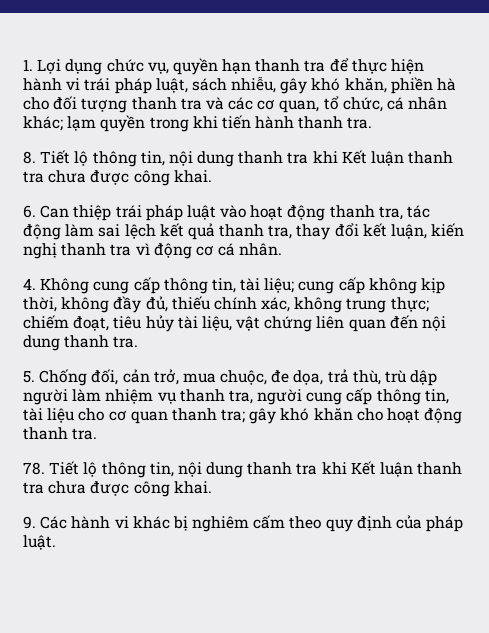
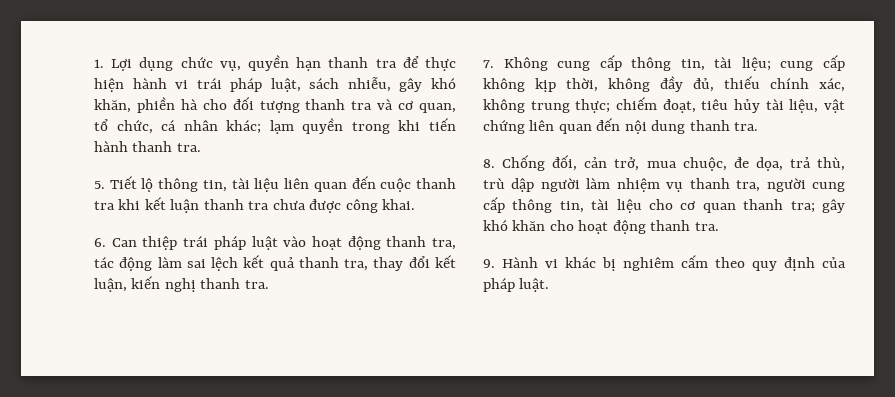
- 1. Lợi dụng chức vụ, quyền hạn thanh tra để thực hiện hành vi trái pháp luật, sách nhiễu, gây khó khăn, phiền hà cho đối tượng thanh tra và các cơ quan, tổ chức, cá nhân khác; lạm quyền trong khi tiến hành thanh tra.
+ 1. Lợi dụng chức vụ, quyền hạn thanh tra để thực hiện hành vi trái pháp luật, sách nhiễu, gây khó khăn, phiền hà cho đối tượng thanh tra và cơ quan, tổ chức, cá nhân khác; lạm quyền trong khi tiến hành thanh tra.
- 8. Tiết lộ thông tin, nội dung thanh tra khi Kết luận thanh tra chưa được công khai.
+ 5. Tiết lộ thông tin, tài liệu liên quan đến cuộc thanh tra khi kết luận thanh tra chưa được công khai.
- 6. Can thiệp trái pháp luật vào hoạt động thanh tra, tác động làm sai lệch kết quả thanh tra, thay đổi kết luận, kiến nghị thanh tra vì động cơ cá nhân.
- 4. Không cung cấp thông tin, tài liệu;
+ 6. Can thiệp trái pháp luật vào hoạt động thanh tra, tác động làm sai lệch kết quả thanh tra, thay đổi kết luận, kiến nghị thanh tra.
+ 7. Không cung cấp thông tin, tài liệu;
- 5. Chống đối, cản trở, mua chuộc, đe dọa, trả thù, trù dập người làm nhiệm vụ thanh tra, người cung cấp thông tin, tài liệu cho cơ quan thanh tra; gây khó khăn cho hoạt động thanh tra.
+ 8. Chống đối, cản trở, mua chuộc, đe dọa, trả thù, trù dập người làm nhiệm vụ thanh tra, người cung cấp thông tin, tài liệu cho cơ quan thanh tra; gây khó khăn cho hoạt động thanh tra.
- 78. Tiết lộ thông tin, nội dung thanh tra khi Kết luận thanh tra chưa được công khai.
- 9. Các hành vi khác bị nghiêm cấm theo quy định của pháp luật.
+ 9. Hành vi khác bị nghiêm cấm theo quy định của pháp luật.

